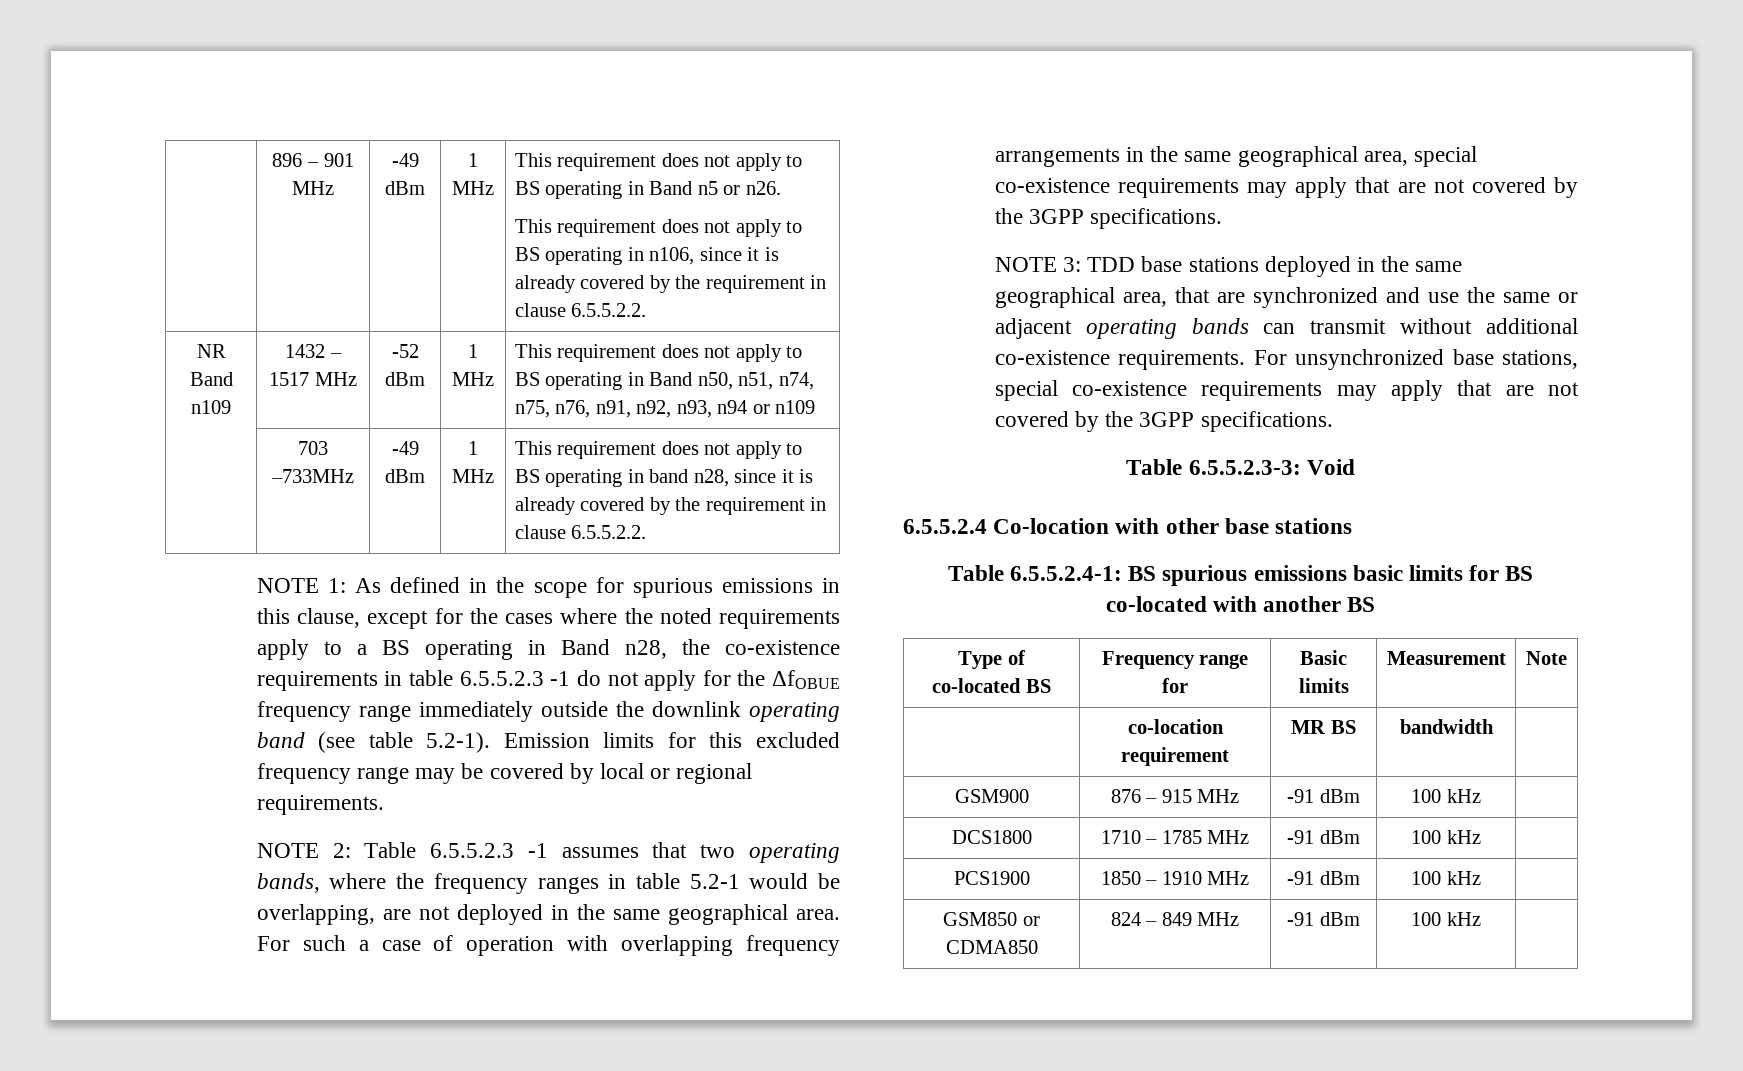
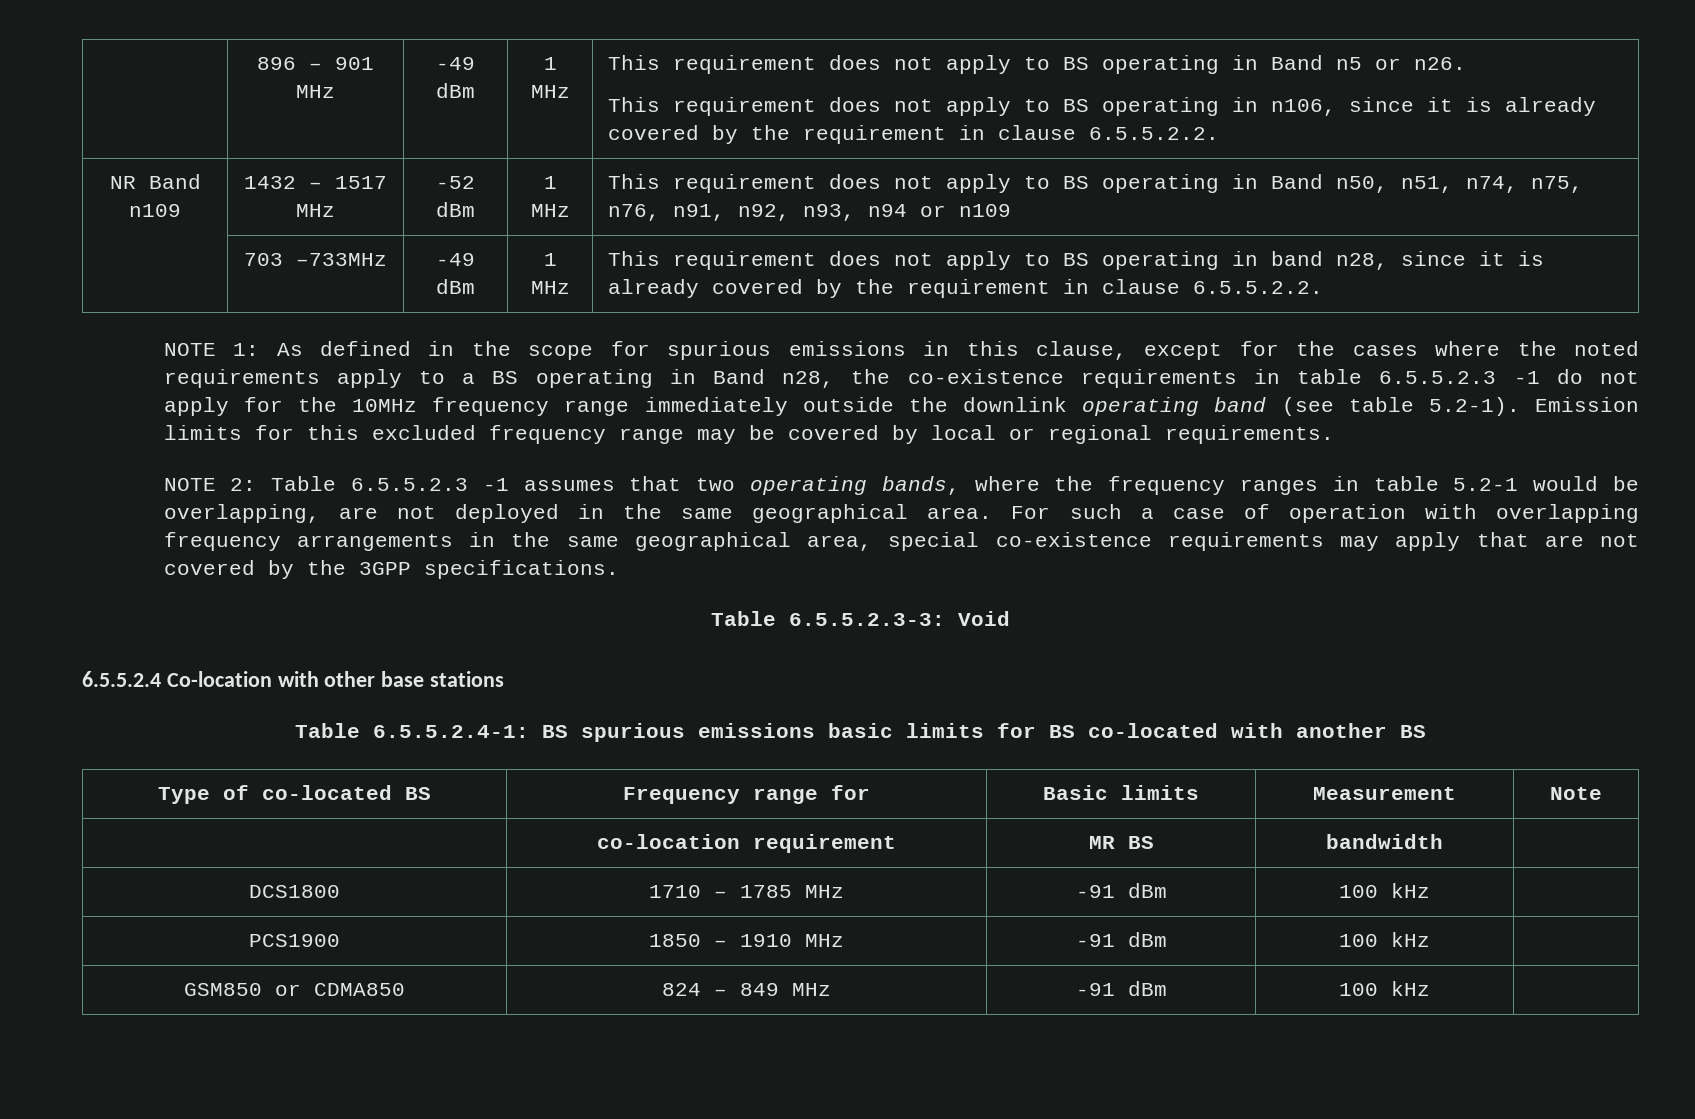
- As defined in the scope for spurious emissions in this clause, except for the cases where the noted requirements apply to a BS operating in Band n28, the co-existence requirements in table 6.5.5.2.3 -1 do not apply for the ΔfOBUE frequency range immediately outside the downlink operating band (see table 5.2-1). Emission limits for this excluded frequency range may be covered by local or regional requirements.
+ As defined in the scope for spurious emissions in this clause, except for the cases where the noted requirements apply to a BS operating in Band n28, the co-existence requirements in table 6.5.5.2.3 -1 do not apply for the 10MHz frequency range immediately outside the downlink operating band (see table 5.2-1). Emission limits for this excluded frequency range may be covered by local or regional requirements.
- NOTE 3: TDD base stations deployed in the same geographical area, that are synchronized and use the same or adjacent operating bands can transmit without additional co-existence requirements. For unsynchronized base stations, special co-existence requirements may apply that are not covered by the 3GPP specifications.
- GSM900 | 876 – 915 MHz | -91 dBm | 100 kHz |

